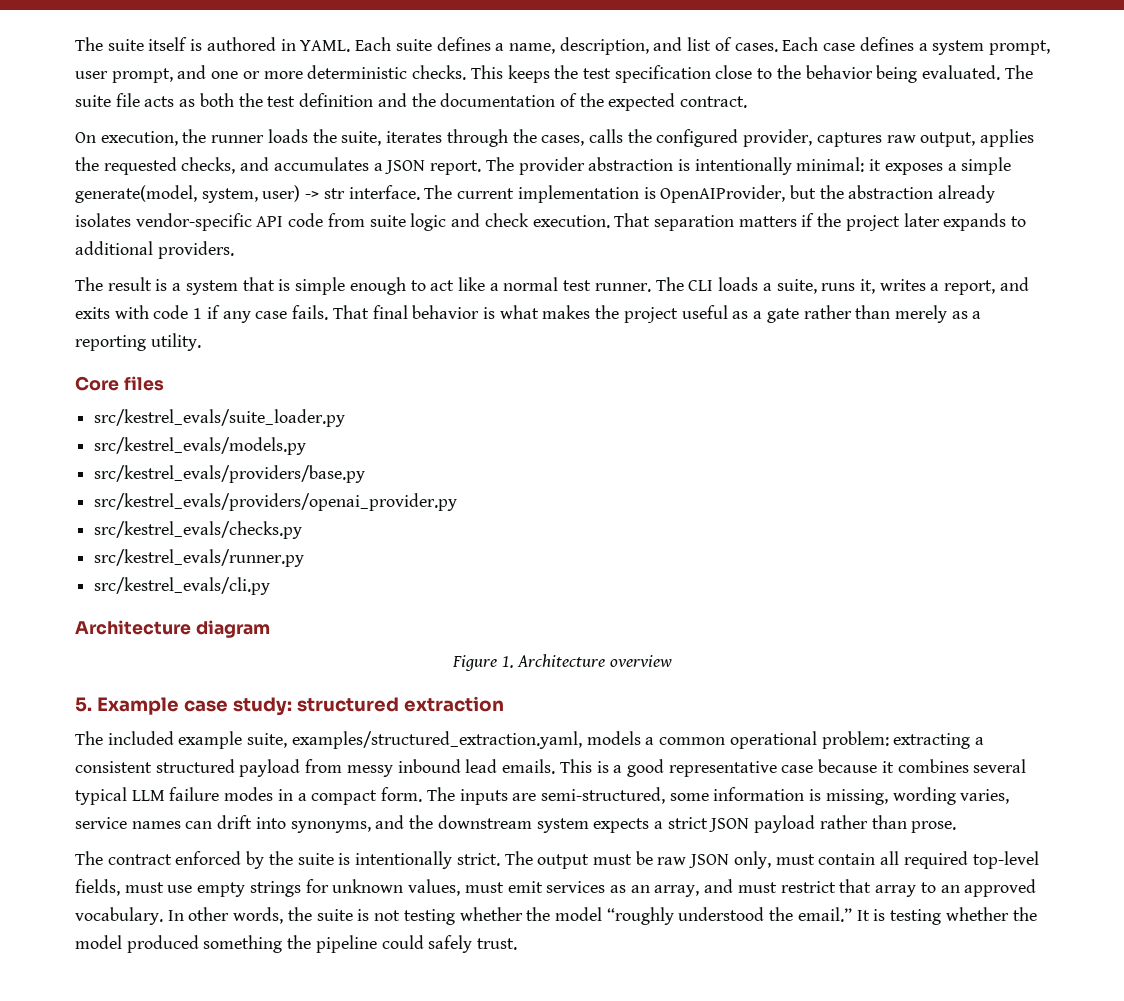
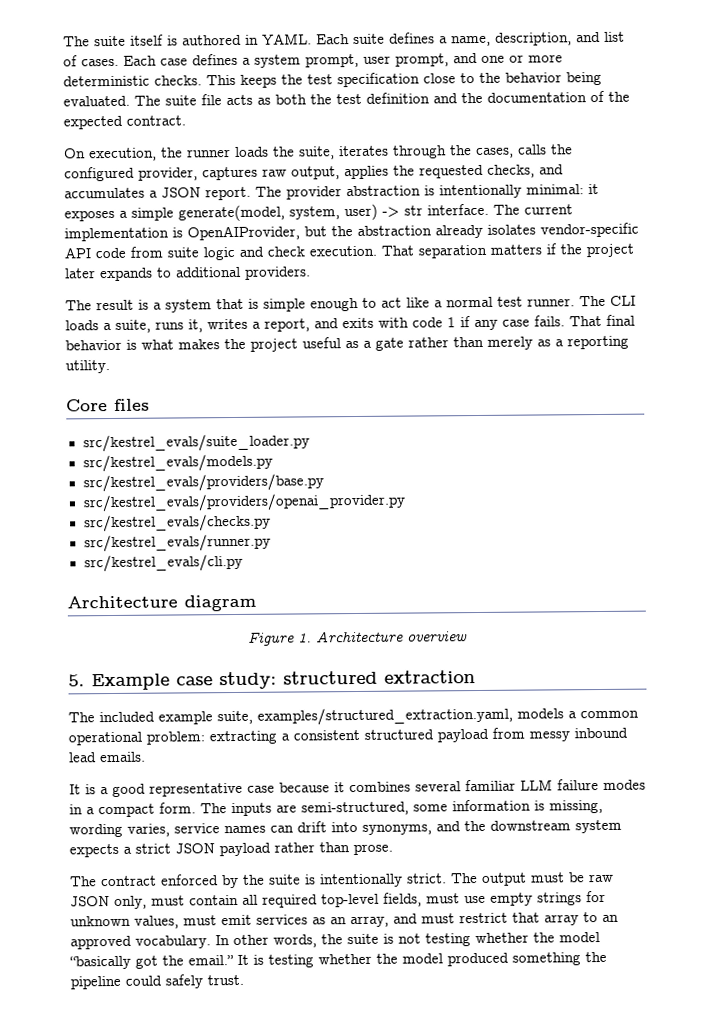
- The included example suite, examples/structured_extraction.yaml, models a common operational problem: extracting a consistent structured payload from messy inbound lead emails. This is a good representative case because it combines several typical LLM failure modes in a compact form.
+ The included example suite, examples/structured_extraction.yaml, models a common operational problem: extracting a consistent structured payload from messy inbound lead emails.
+ It is a good representative case because it combines several familiar LLM failure modes in a compact form.
- In other words, the suite is not testing whether the model “roughly understood the email.”
+ In other words, the suite is not testing whether the model “basically got the email.”

